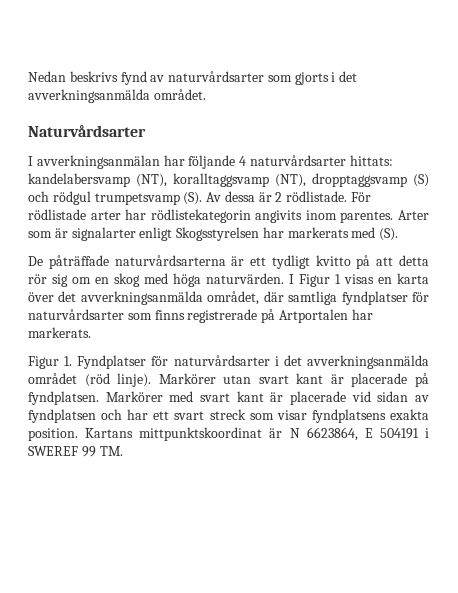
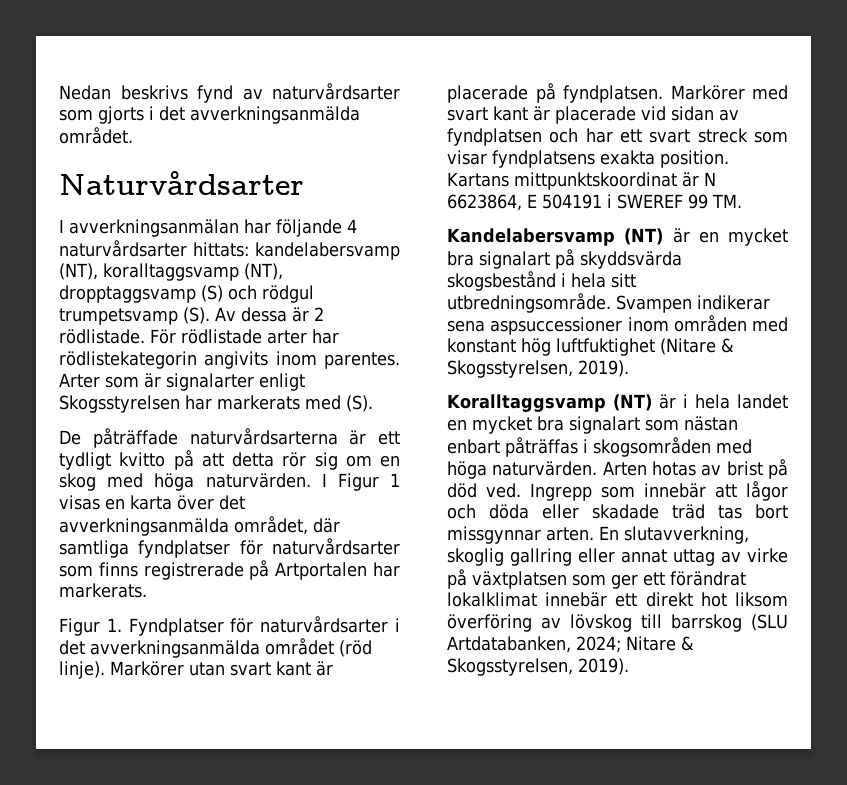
+ Kandelabersvamp (NT) är en mycket bra signalart på skyddsvärda skogsbestånd i hela sitt utbredningsområde. Svampen indikerar sena aspsuccessioner inom områden med konstant hög luftfuktighet (Nitare & Skogsstyrelsen, 2019).
+ Koralltaggsvamp (NT) är i hela landet en mycket bra signalart som nästan enbart påträffas i skogsområden med höga naturvärden. Arten hotas av brist på död ved. Ingrepp som innebär att lågor och döda eller skadade träd tas bort missgynnar arten. En slutavverkning, skoglig gallring eller annat uttag av virke på växtplatsen som ger ett förändrat lokalklimat innebär ett direkt hot liksom överföring av lövskog till barrskog (SLU Artdatabanken, 2024; Nitare & Skogsstyrelsen, 2019).

